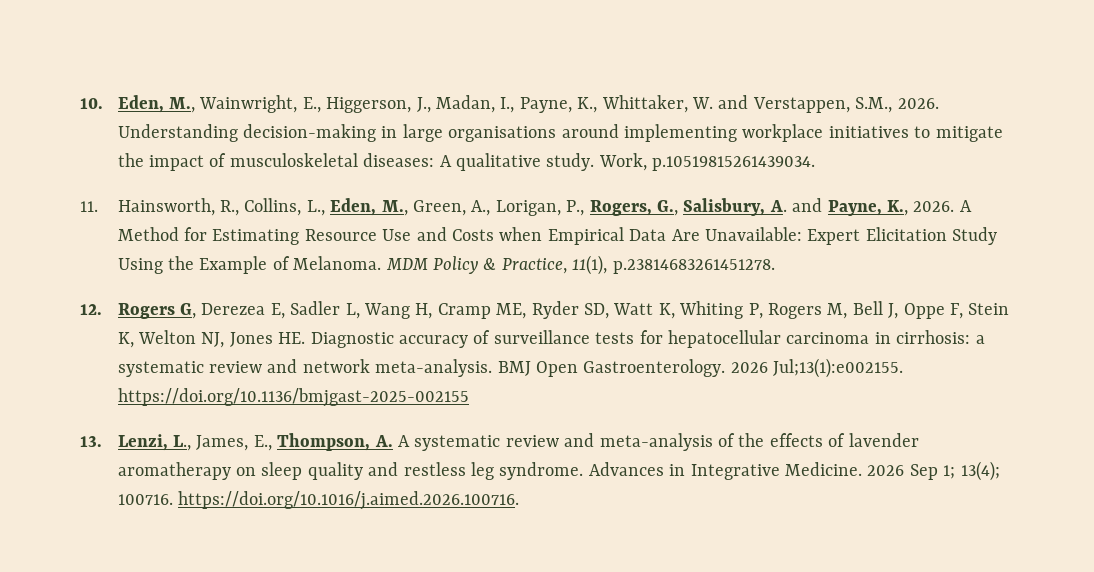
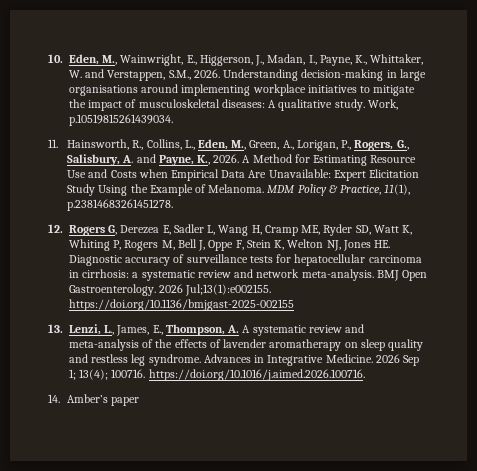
+ 14. Amber’s paper

